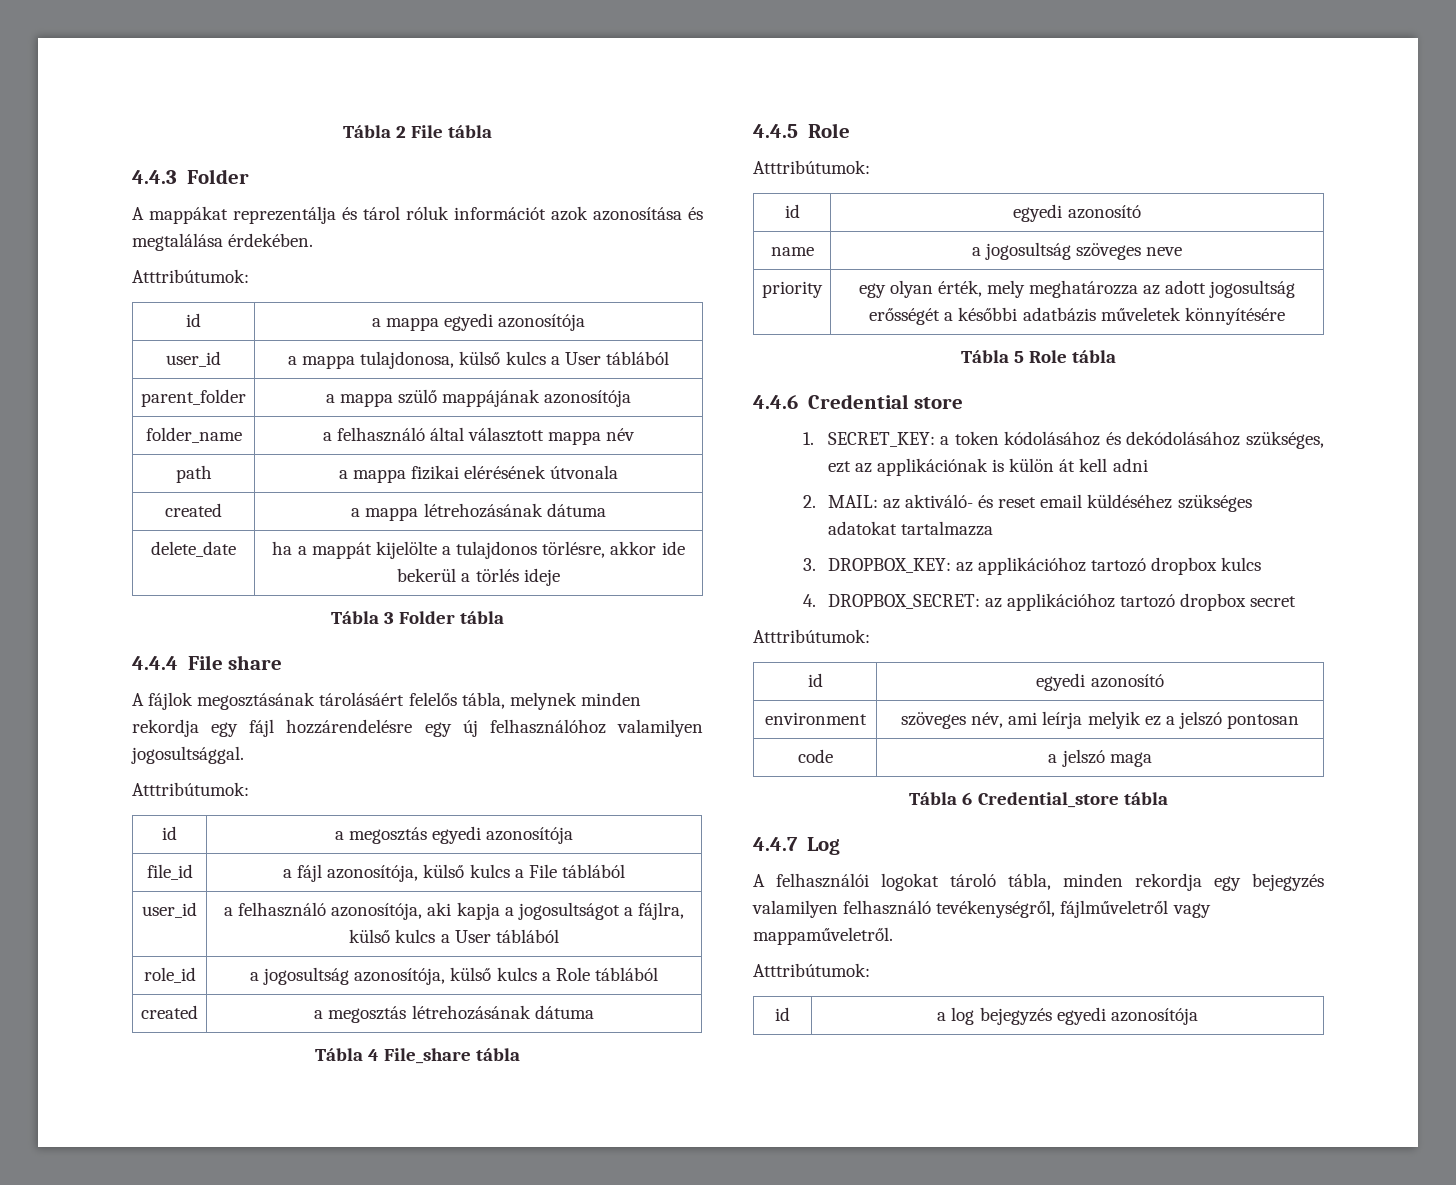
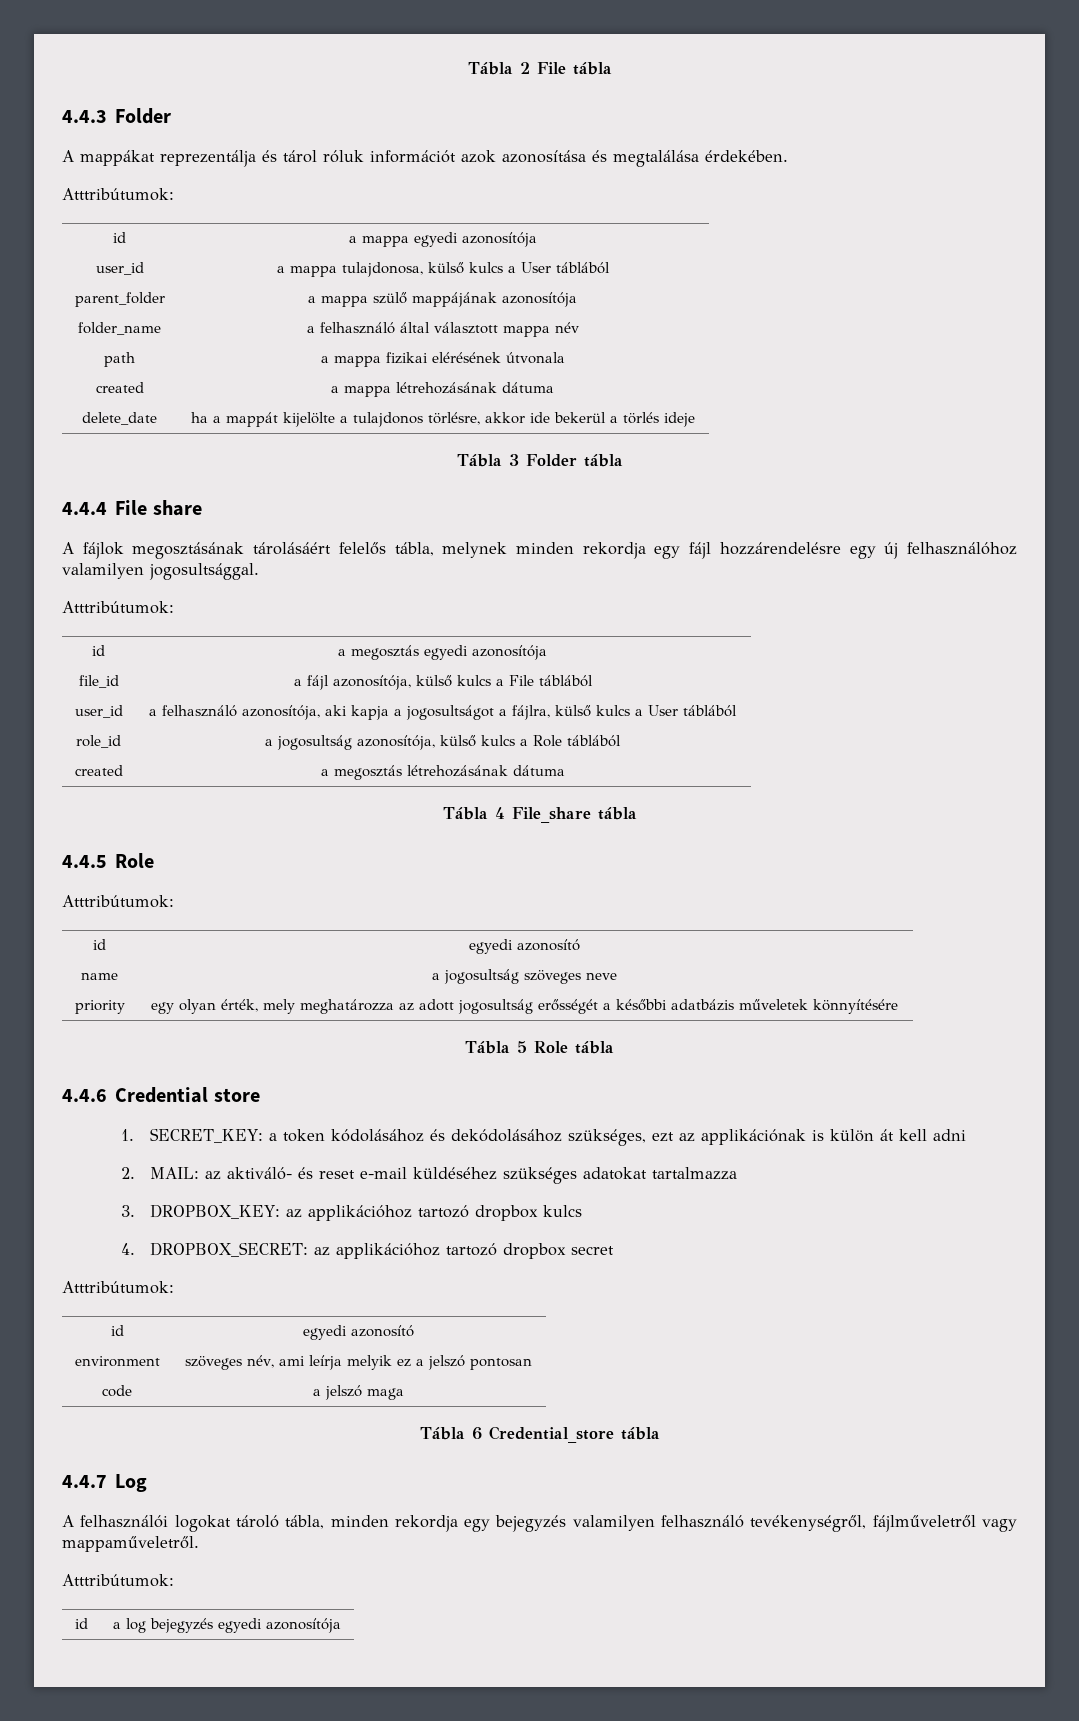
- 2. MAIL: az aktiváló- és reset email küldéséhez szükséges adatokat tartalmazza
+ 2. MAIL: az aktiváló- és reset e-mail küldéséhez szükséges adatokat tartalmazza

